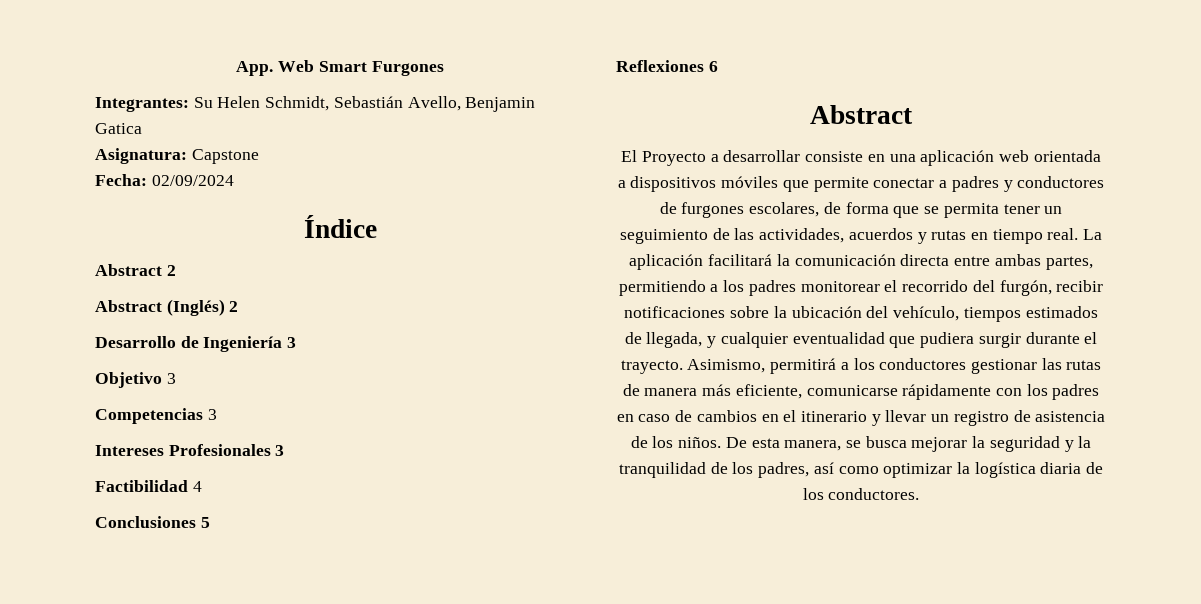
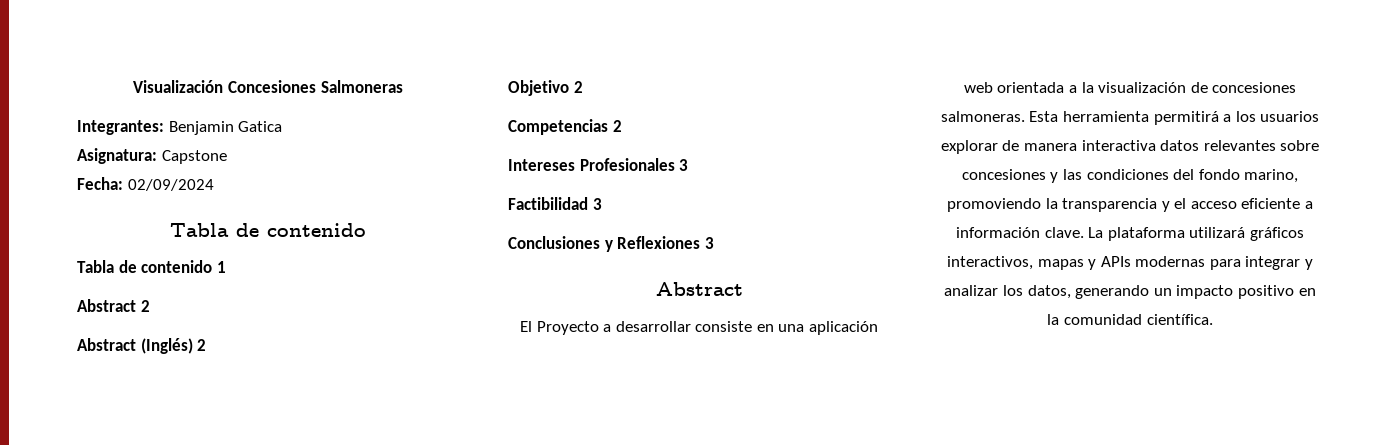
- App. Web Smart Furgones
- Integrantes: Su Helen Schmidt, Sebastián Avello, Benjamin Gatica
+ Visualización Concesiones Salmoneras
+ Integrantes: Benjamin Gatica
  Fecha: 02/09/2024
- Índice
+ Tabla de contenido
+ Tabla de contenido 1
- Desarrollo de Ingeniería 3
- Objetivo 3
+ Objetivo 2
- Competencias 3
+ Competencias 2
- Factibilidad 4
+ Factibilidad 3
- Conclusiones 5
- Reflexiones 6
+ Conclusiones y Reflexiones 3
- El Proyecto a desarrollar consiste en una aplicación web orientada a dispositivos móviles que permite conectar a padres y conductores de furgones escolares, de forma que se permita tener un seguimiento de las actividades, acuerdos y rutas en tiempo real. La aplicación facilitará la comunicación directa entre ambas partes, permitiendo a los padres monitorear el recorrido del furgón, recibir notificaciones sobre la ubicación del vehículo, tiempos estimados de llegada, y cualquier eventualidad que pudiera surgir durante el trayecto. Asimismo, permitirá a los conductores gestionar las rutas de manera más eficiente, comunicarse rápidamente con los padres en caso de cambios en el itinerario y llevar un registro de asistencia de los niños. De esta manera, se busca mejorar la seguridad y la tranquilidad de los padres, así como optimizar la logística diaria de los conductores.
+ El Proyecto a desarrollar consiste en una aplicación web orientada a la visualización de concesiones salmoneras. Esta herramienta permitirá a los usuarios explorar de manera interactiva datos relevantes sobre concesiones y las condiciones del fondo marino, promoviendo la transparencia y el acceso eficiente a información clave. La plataforma utilizará gráficos interactivos, mapas y APIs modernas para integrar y analizar los datos, generando un impacto positivo en la comunidad científica.

